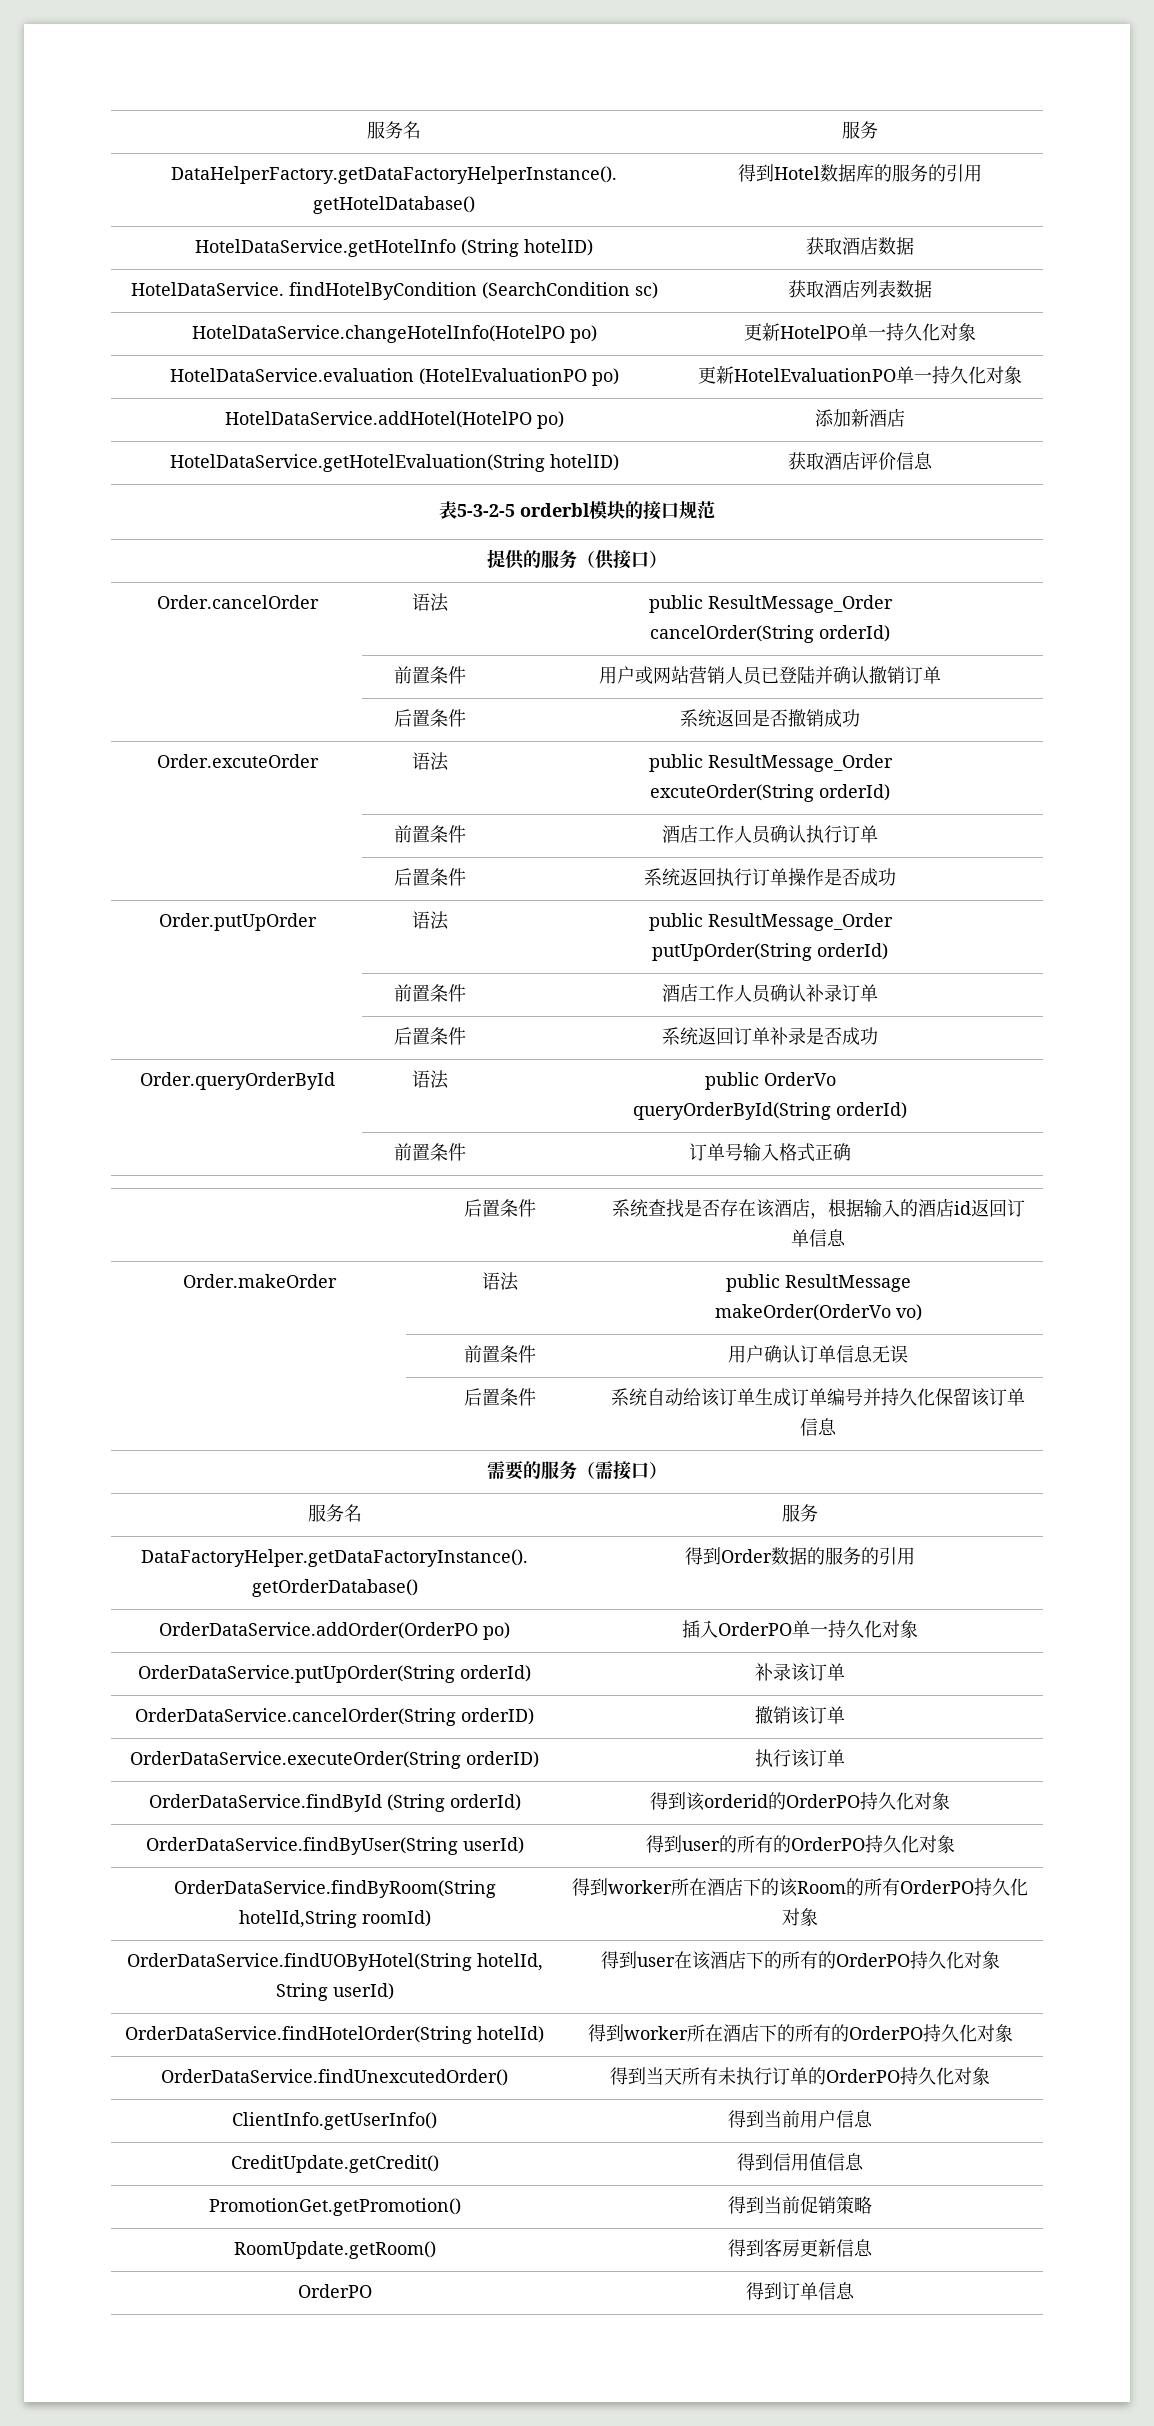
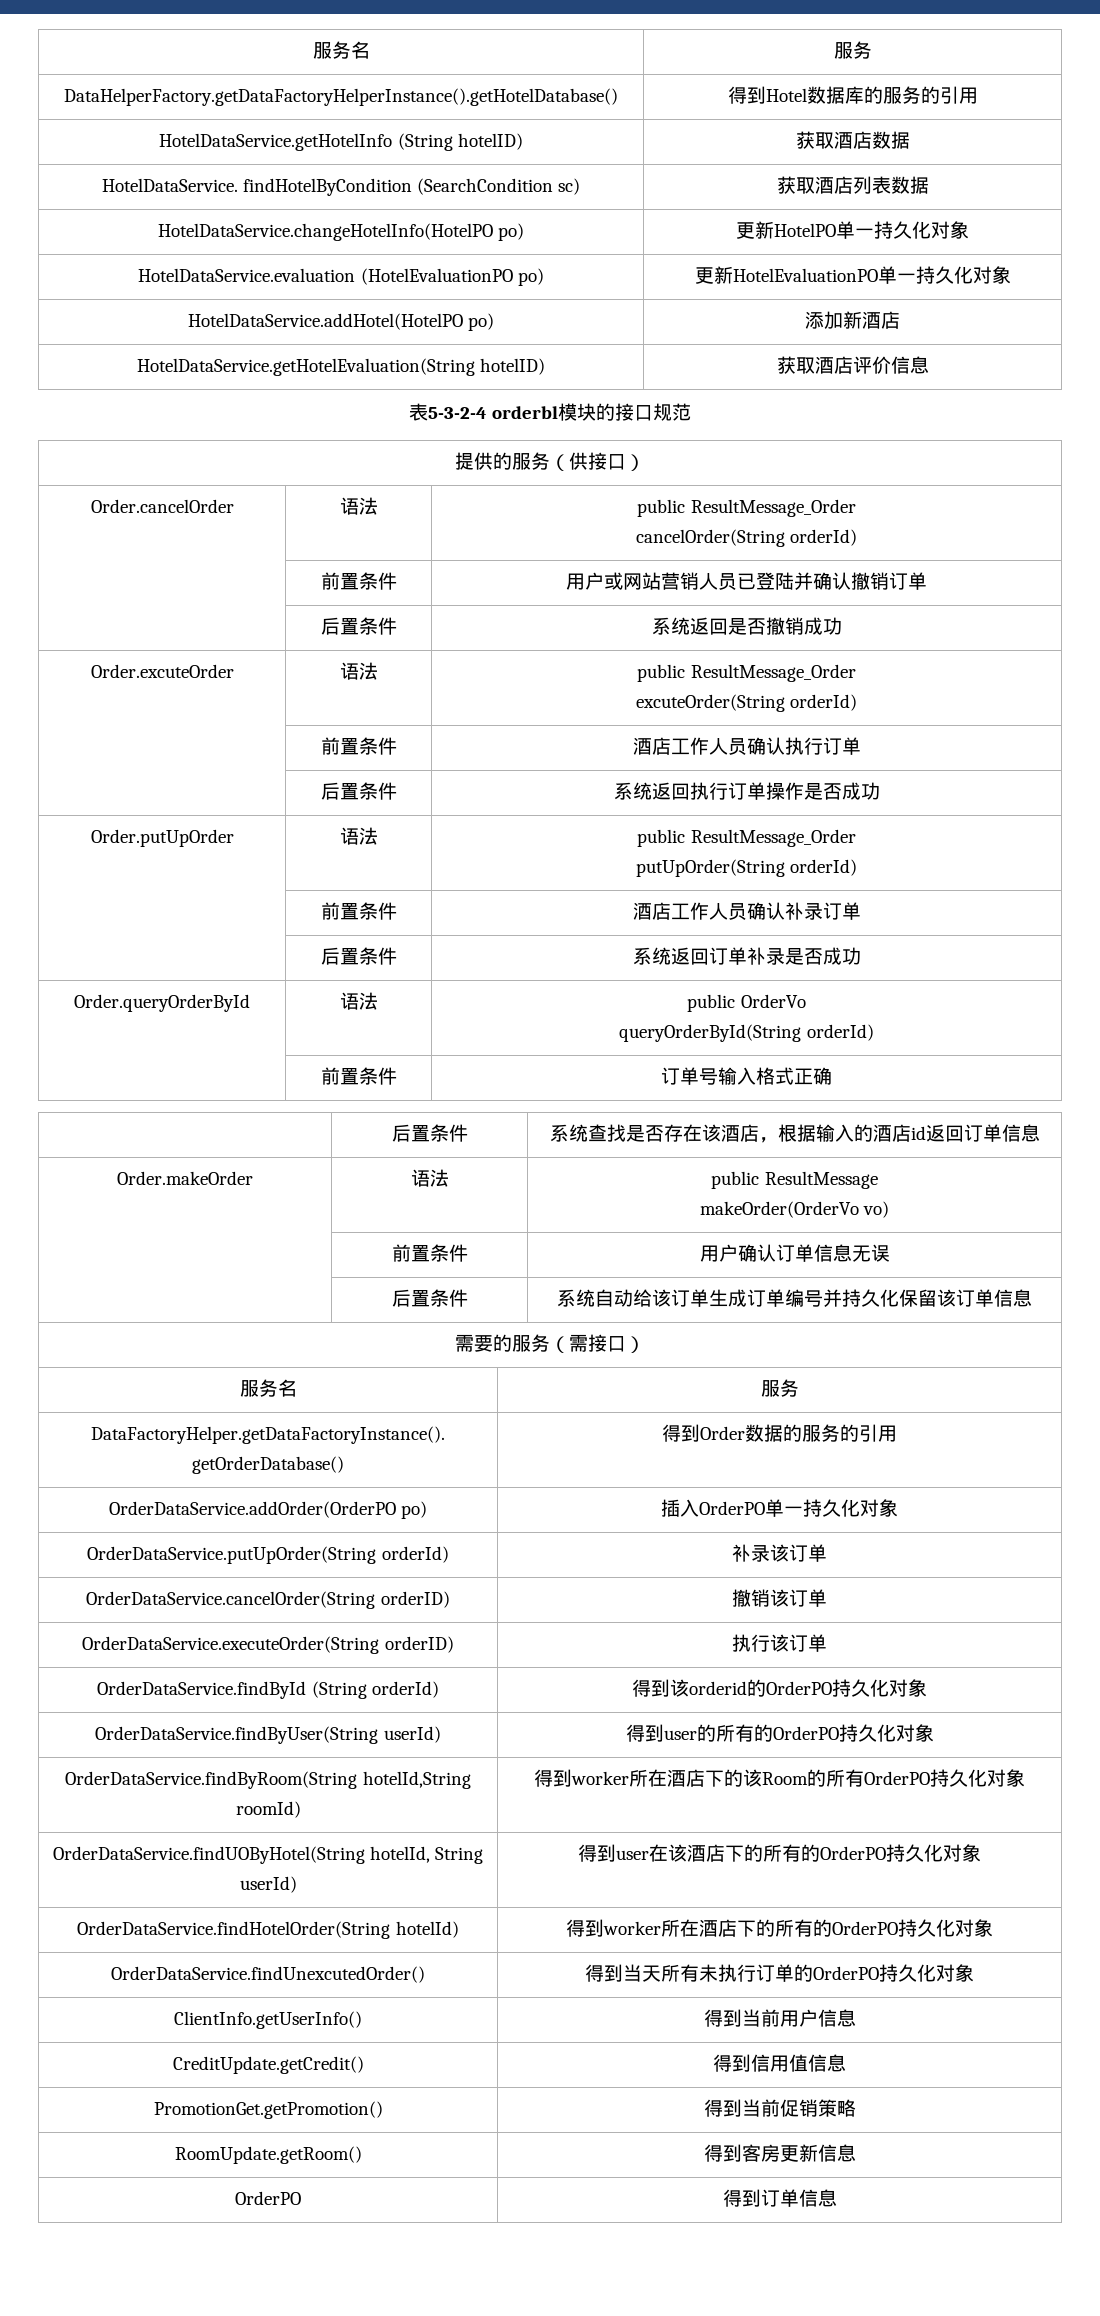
- 表5-3-2-5 orderbl模块的接口规范
+ 表5-3-2-4 orderbl模块的接口规范

